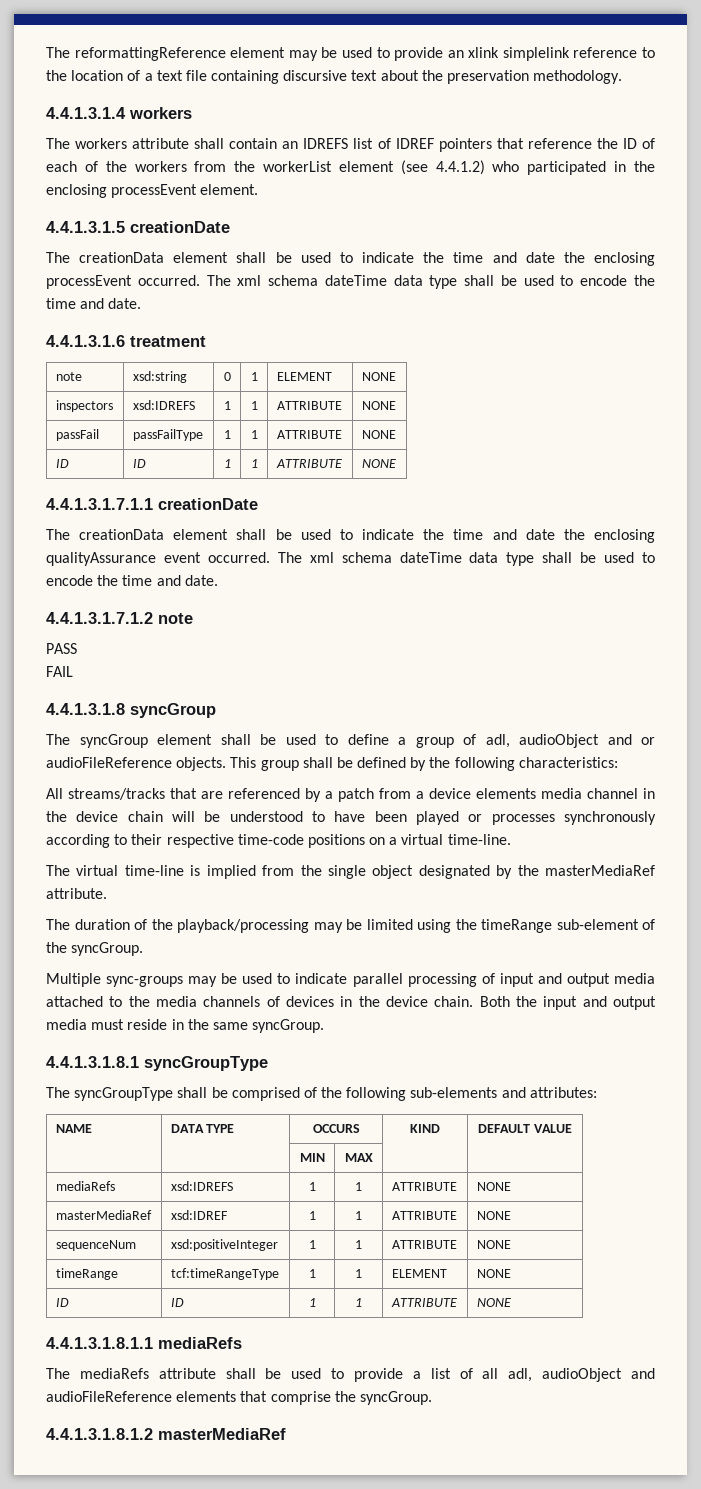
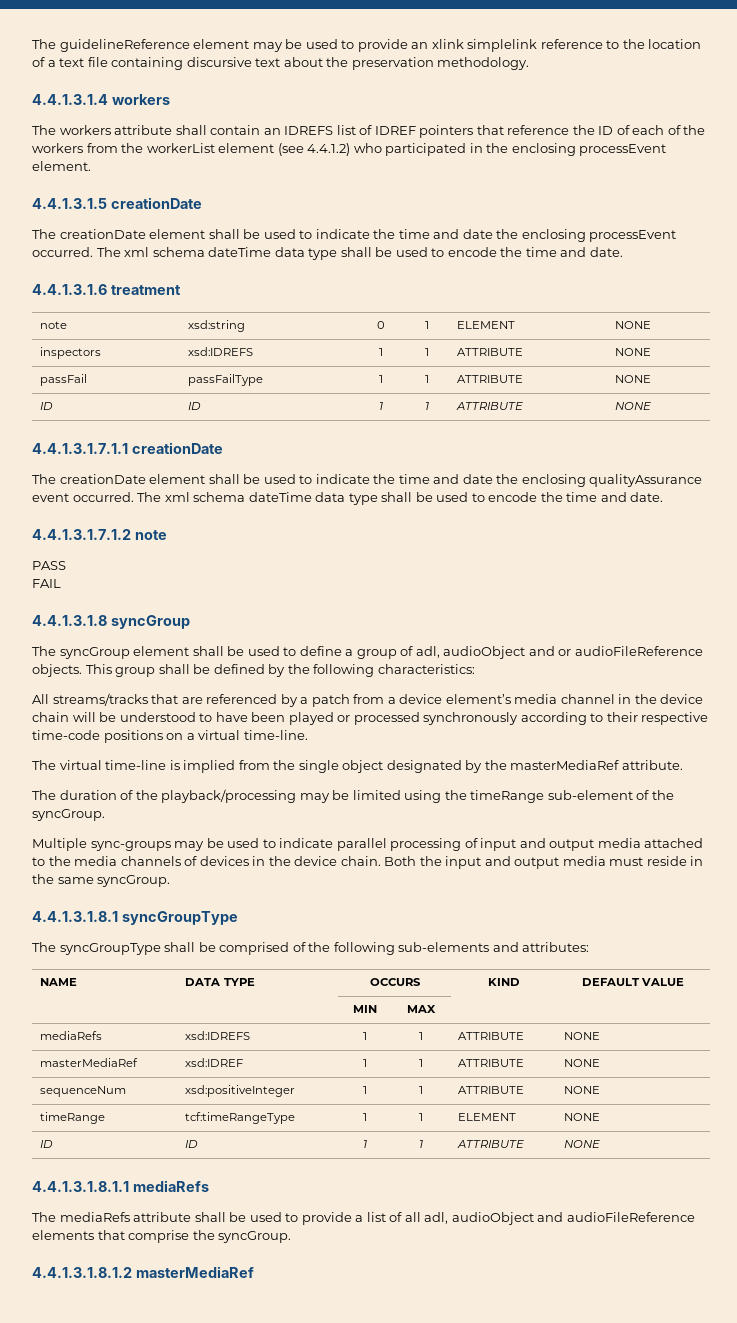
- The reformattingReference element may be used to provide an xlink simplelink reference to the location of a text file containing discursive text about the preservation methodology.
+ The guidelineReference element may be used to provide an xlink simplelink reference to the location of a text file containing discursive text about the preservation methodology.
- The creationData element shall be used to indicate the time and date the enclosing processEvent occurred.
+ The creationDate element shall be used to indicate the time and date the enclosing processEvent occurred.
- The creationData element shall be used to indicate the time and date the enclosing qualityAssurance event occurred.
+ The creationDate element shall be used to indicate the time and date the enclosing qualityAssurance event occurred.
- All streams/tracks that are referenced by a patch from a device elements media channel in the device chain will be understood to have been played or processes synchronously according to their respective time-code positions on a virtual time-line.
+ All streams/tracks that are referenced by a patch from a device element’s media channel in the device chain will be understood to have been played or processed synchronously according to their respective time-code positions on a virtual time-line.

